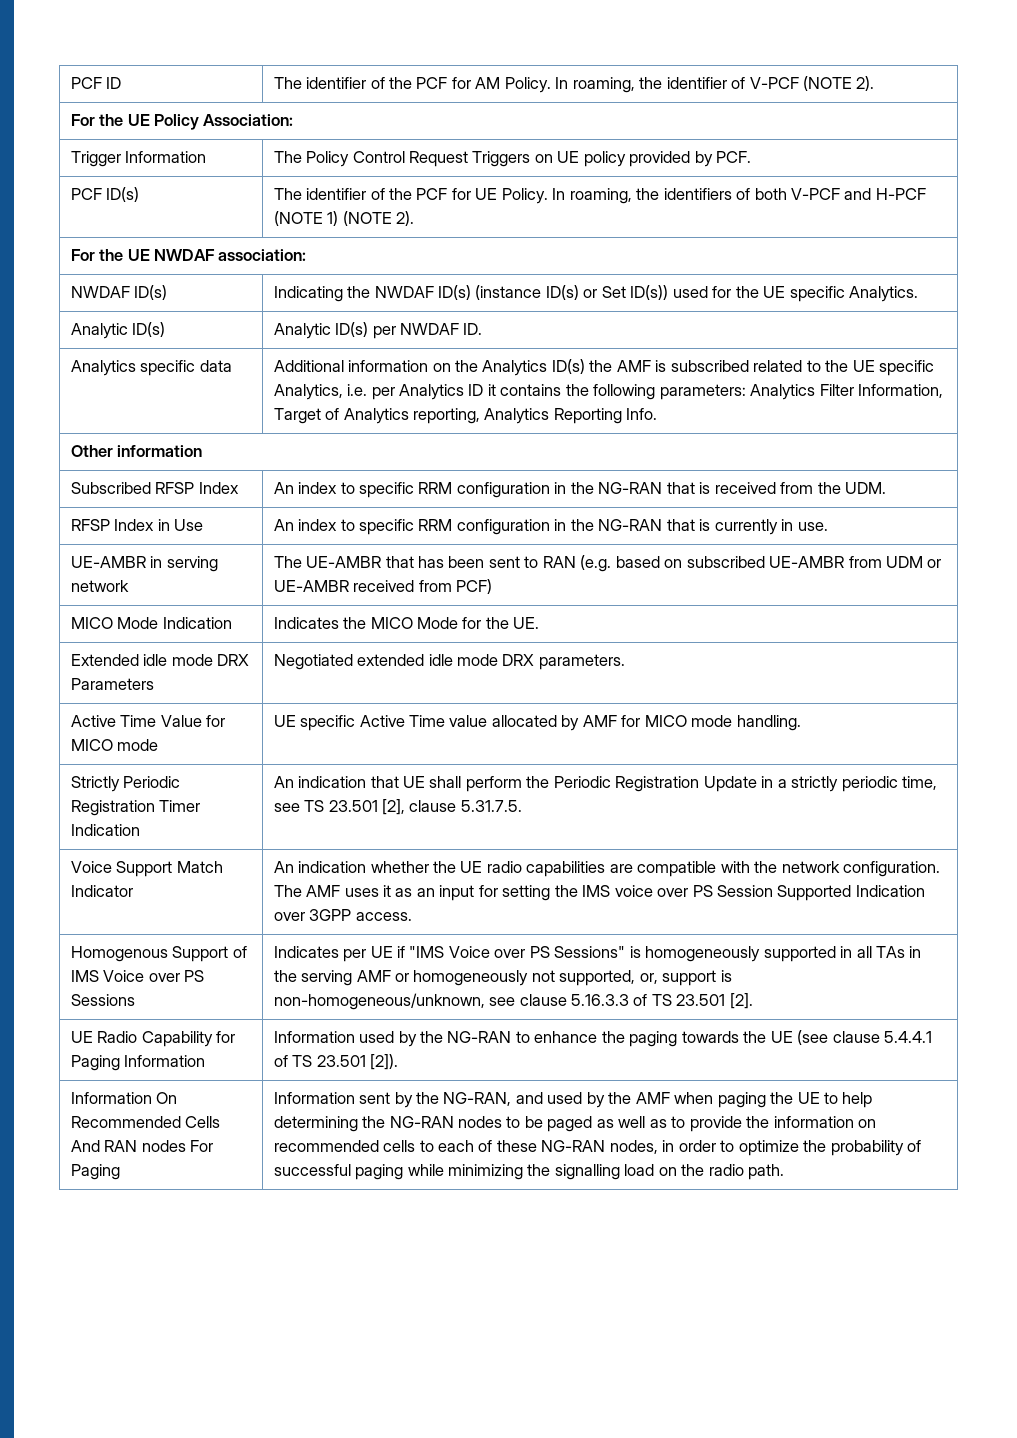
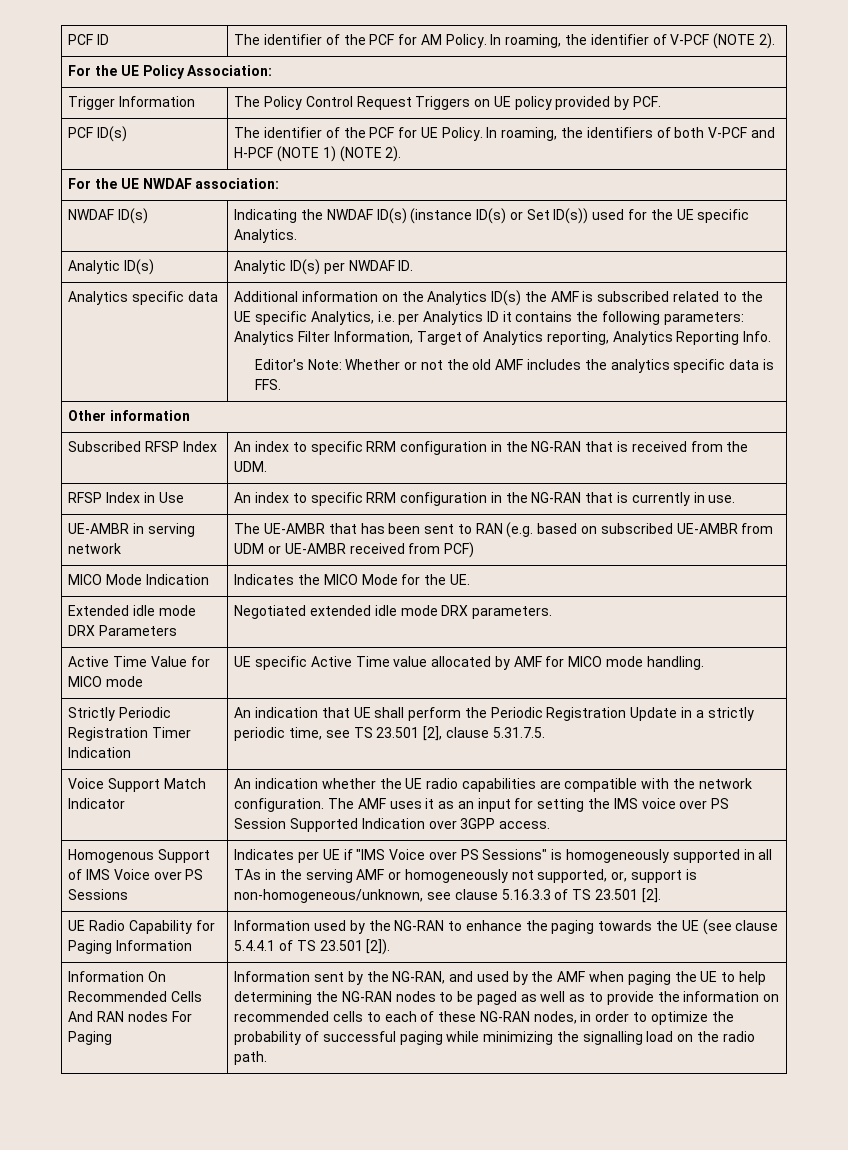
+ Editor's Note: Whether or not the old AMF includes the analytics specific data is FFS.

